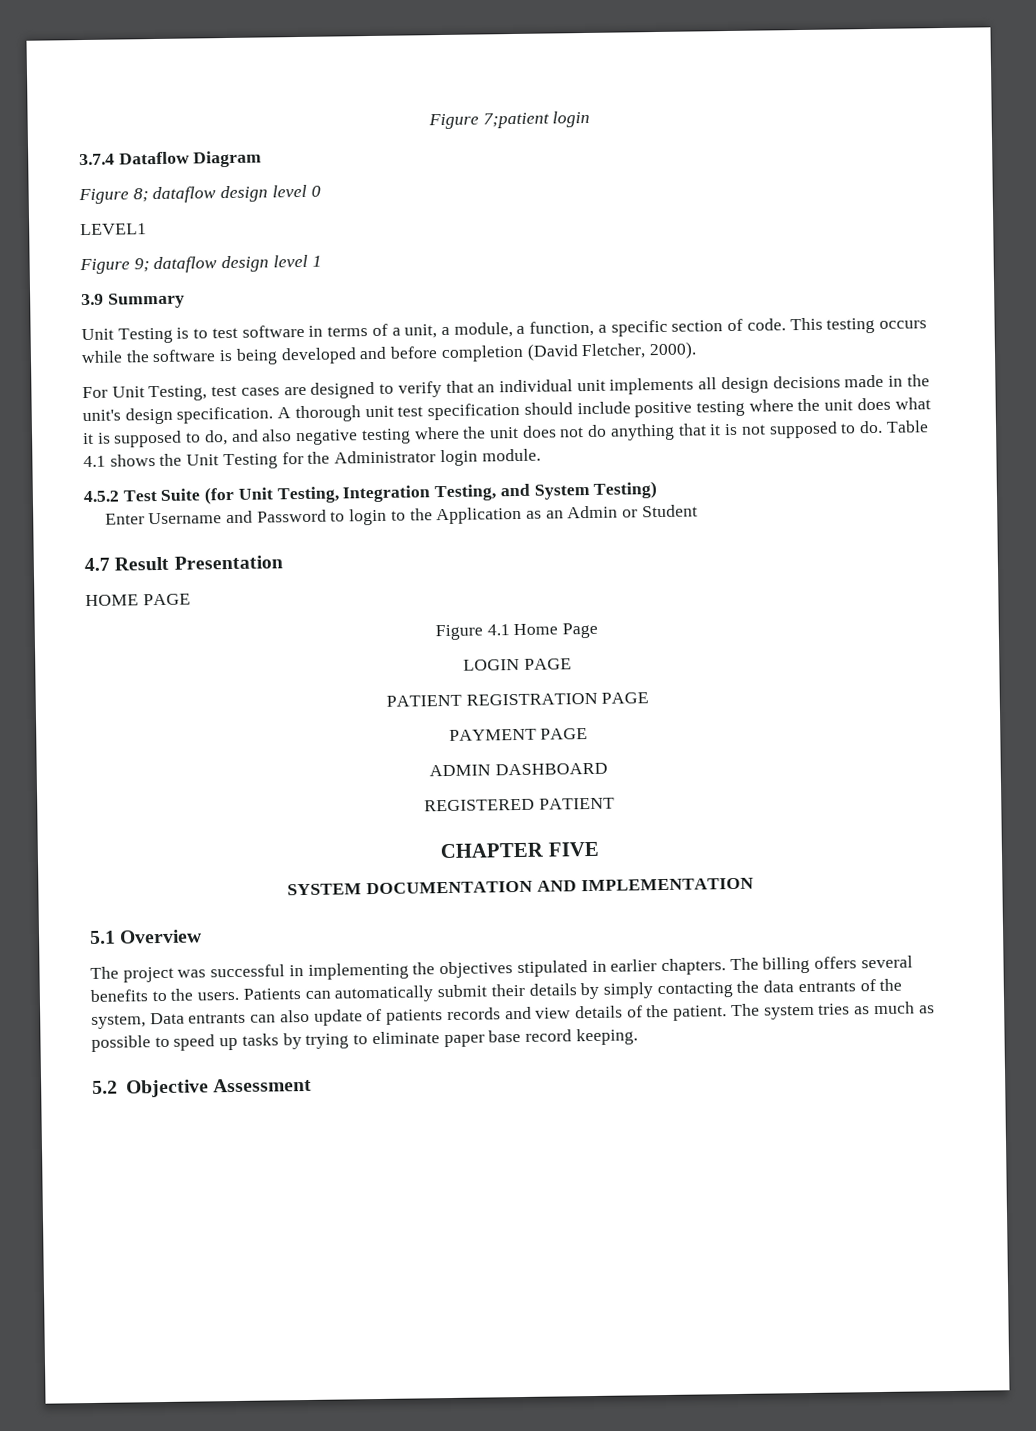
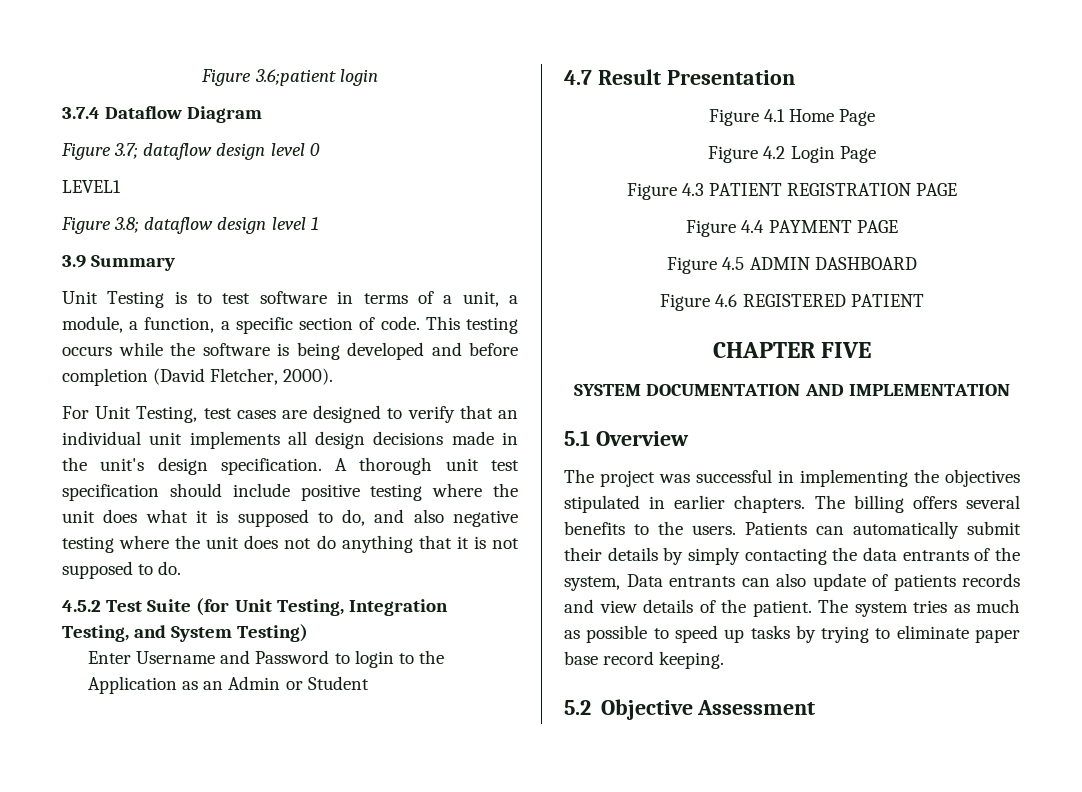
- Figure 7;patient login
+ Figure 3.6;patient login
- Figure 8; dataflow design level 0
+ Figure 3.7; dataflow design level 0
- Figure 9; dataflow design level 1
+ Figure 3.8; dataflow design level 1
- Table 4.1 shows the Unit Testing for the Administrator login module.
- HOME PAGE
- LOGIN PAGE
- PATIENT REGISTRATION PAGE
+ Figure 4.2 Login Page
+ Figure 4.3 PATIENT REGISTRATION PAGE
- PAYMENT PAGE
+ Figure 4.4 PAYMENT PAGE
- ADMIN DASHBOARD
+ Figure 4.5 ADMIN DASHBOARD
- REGISTERED PATIENT
+ Figure 4.6 REGISTERED PATIENT

